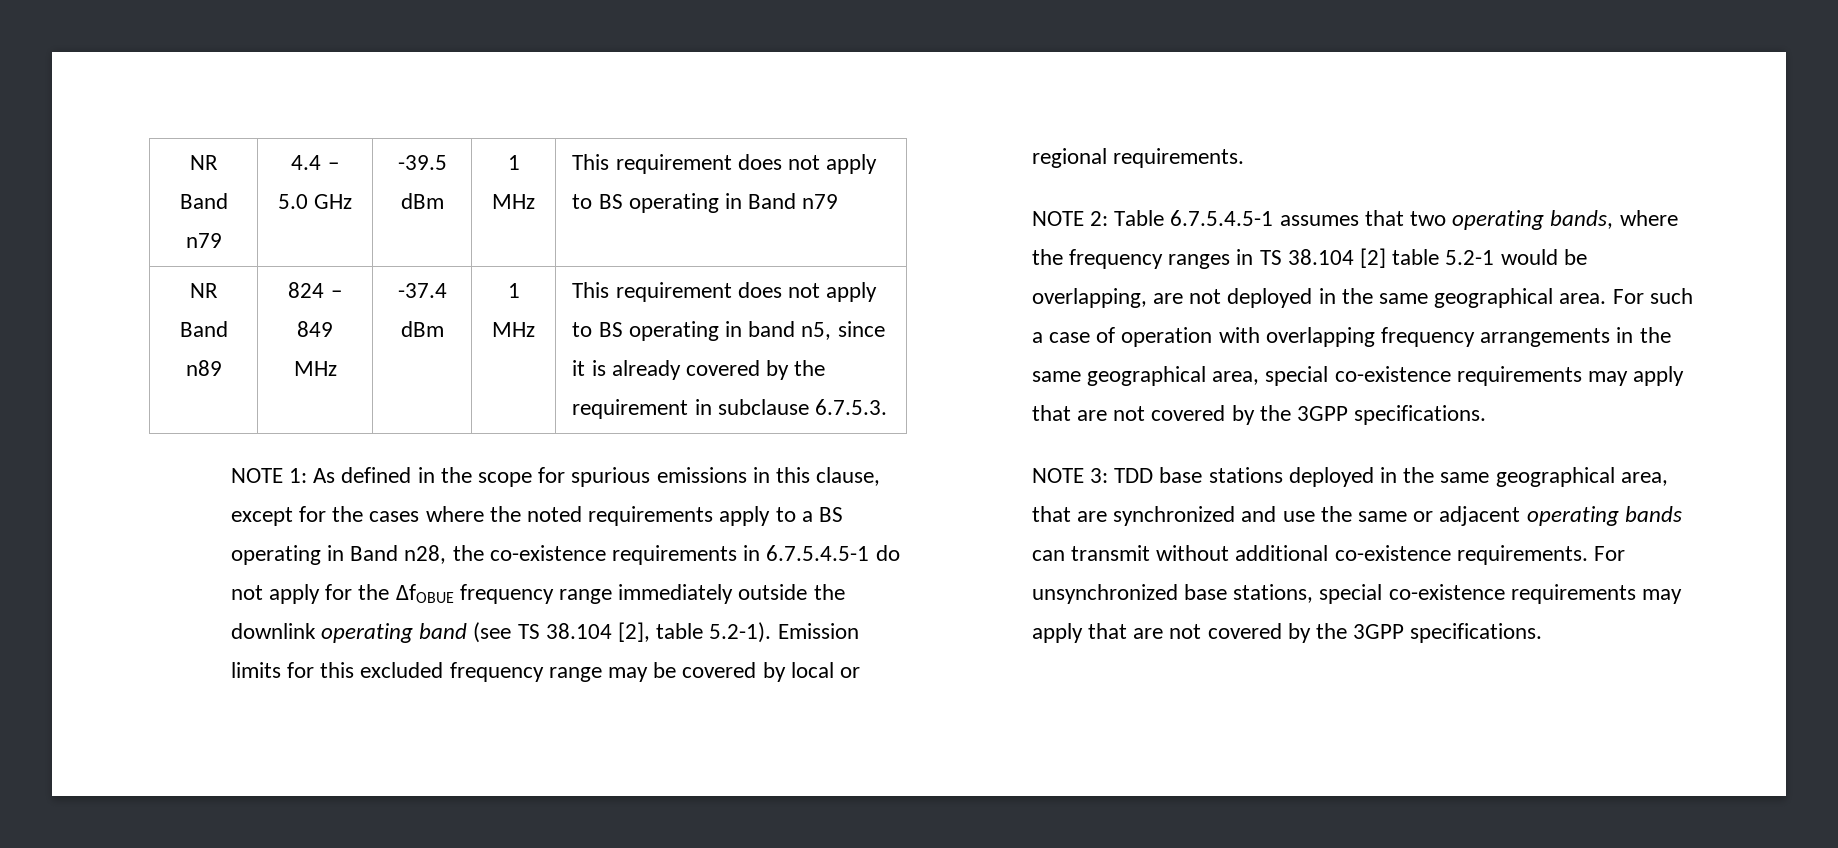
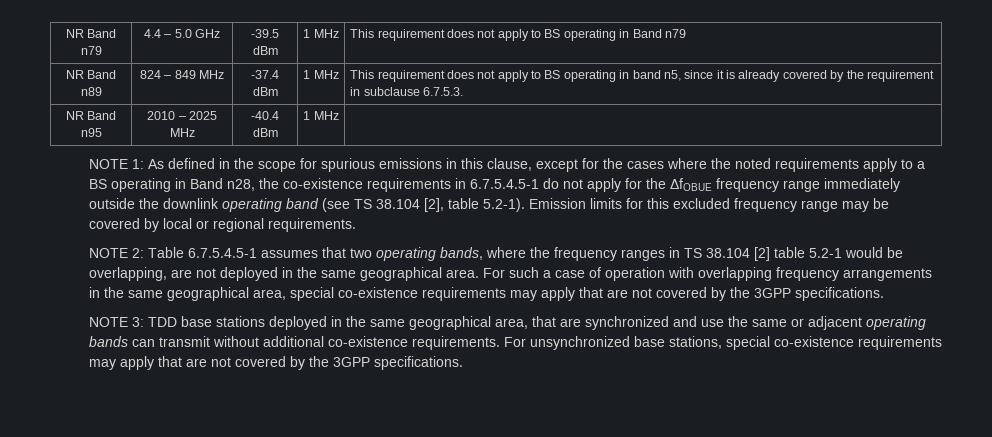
+ NR Band n95 | 2010 – 2025 MHz | -40.4 dBm | 1 MHz |

